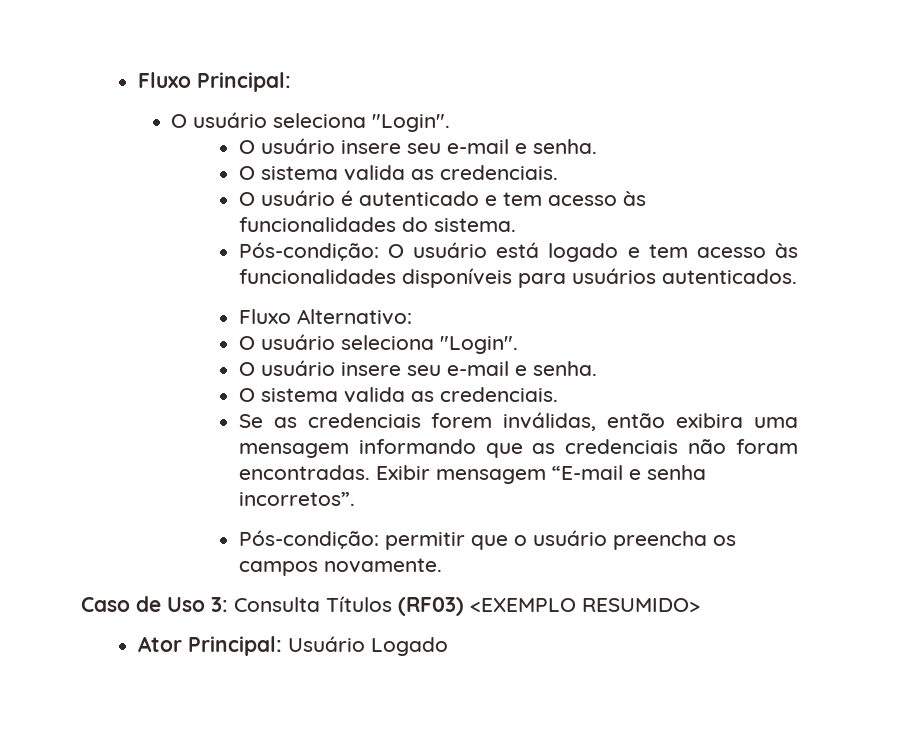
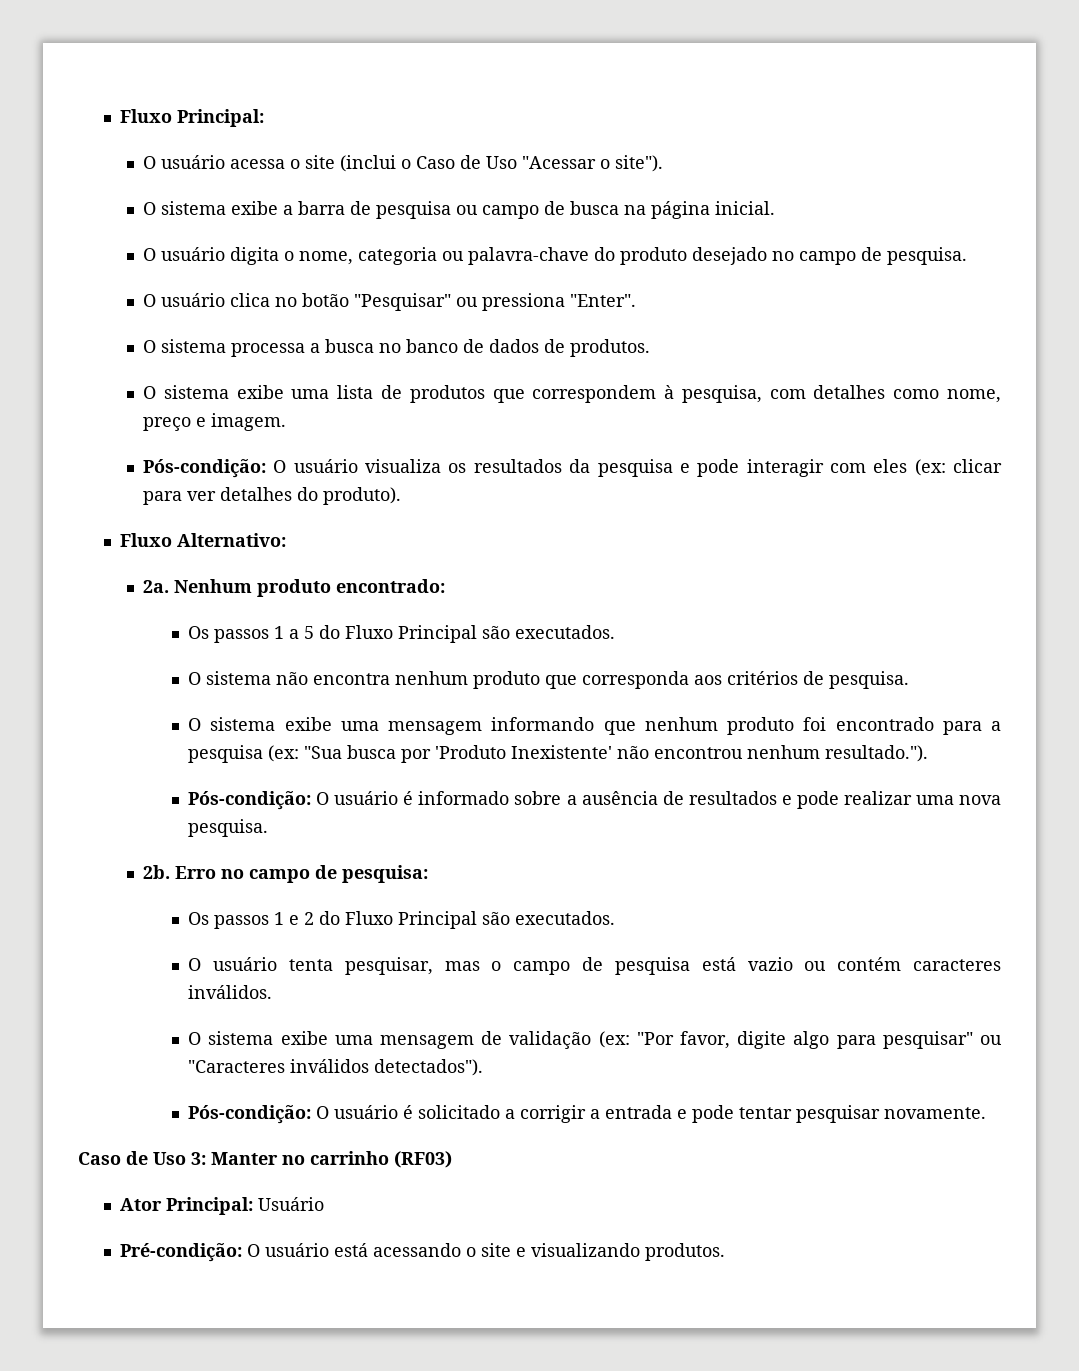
  Fluxo Principal:
- O usuário seleciona "Login".
- O usuário insere seu e-mail e senha.
- O sistema valida as credenciais.
- O usuário é autenticado e tem acesso às funcionalidades do sistema.
- Pós-condição: O usuário está logado e tem acesso às funcionalidades disponíveis para usuários autenticados.
+ O usuário acessa o site (inclui o Caso de Uso "Acessar o site").
+ O sistema exibe a barra de pesquisa ou campo de busca na página inicial.
+ O usuário digita o nome, categoria ou palavra-chave do produto desejado no campo de pesquisa.
+ O usuário clica no botão "Pesquisar" ou pressiona "Enter".
+ O sistema processa a busca no banco de dados de produtos.
+ O sistema exibe uma lista de produtos que correspondem à pesquisa, com detalhes como nome, preço e imagem.
+ Pós-condição: O usuário visualiza os resultados da pesquisa e pode interagir com eles (ex: clicar para ver detalhes do produto).
  Fluxo Alternativo:
- O usuário seleciona "Login".
- O usuário insere seu e-mail e senha.
- O sistema valida as credenciais.
- Se as credenciais forem inválidas, então exibira uma mensagem informando que as credenciais não foram encontradas. Exibir mensagem “E-mail e senha incorretos”.
- Pós-condição: permitir que o usuário preencha os campos novamente.
+ 2a. Nenhum produto encontrado:
+ Os passos 1 a 5 do Fluxo Principal são executados.
+ O sistema não encontra nenhum produto que corresponda aos critérios de pesquisa.
+ O sistema exibe uma mensagem informando que nenhum produto foi encontrado para a pesquisa (ex: "Sua busca por 'Produto Inexistente' não encontrou nenhum resultado.").
+ Pós-condição: O usuário é informado sobre a ausência de resultados e pode realizar uma nova pesquisa.
+ 2b. Erro no campo de pesquisa:
+ Os passos 1 e 2 do Fluxo Principal são executados.
+ O usuário tenta pesquisar, mas o campo de pesquisa está vazio ou contém caracteres inválidos.
+ O sistema exibe uma mensagem de validação (ex: "Por favor, digite algo para pesquisar" ou "Caracteres inválidos detectados").
+ Pós-condição: O usuário é solicitado a corrigir a entrada e pode tentar pesquisar novamente.
- Caso de Uso 3: Consulta Títulos (RF03) <EXEMPLO RESUMIDO>
+ Caso de Uso 3: Manter no carrinho (RF03)
- Ator Principal: Usuário Logado
+ Ator Principal: Usuário
+ Pré-condição: O usuário está acessando o site e visualizando produtos.

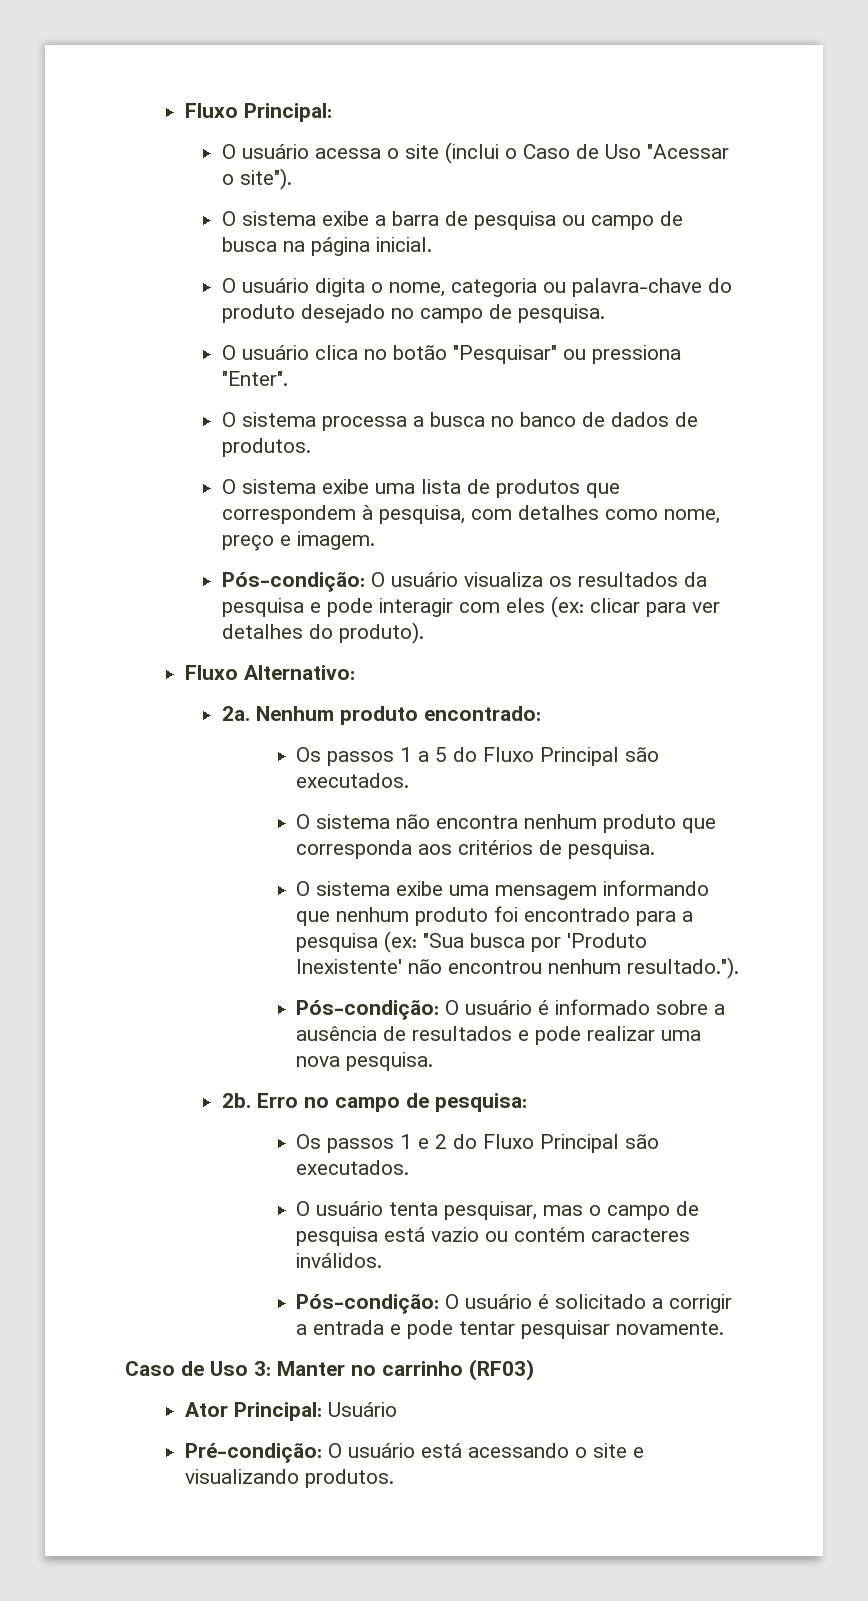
- O sistema exibe uma mensagem de validação (ex: "Por favor, digite algo para pesquisar" ou "Caracteres inválidos detectados").

